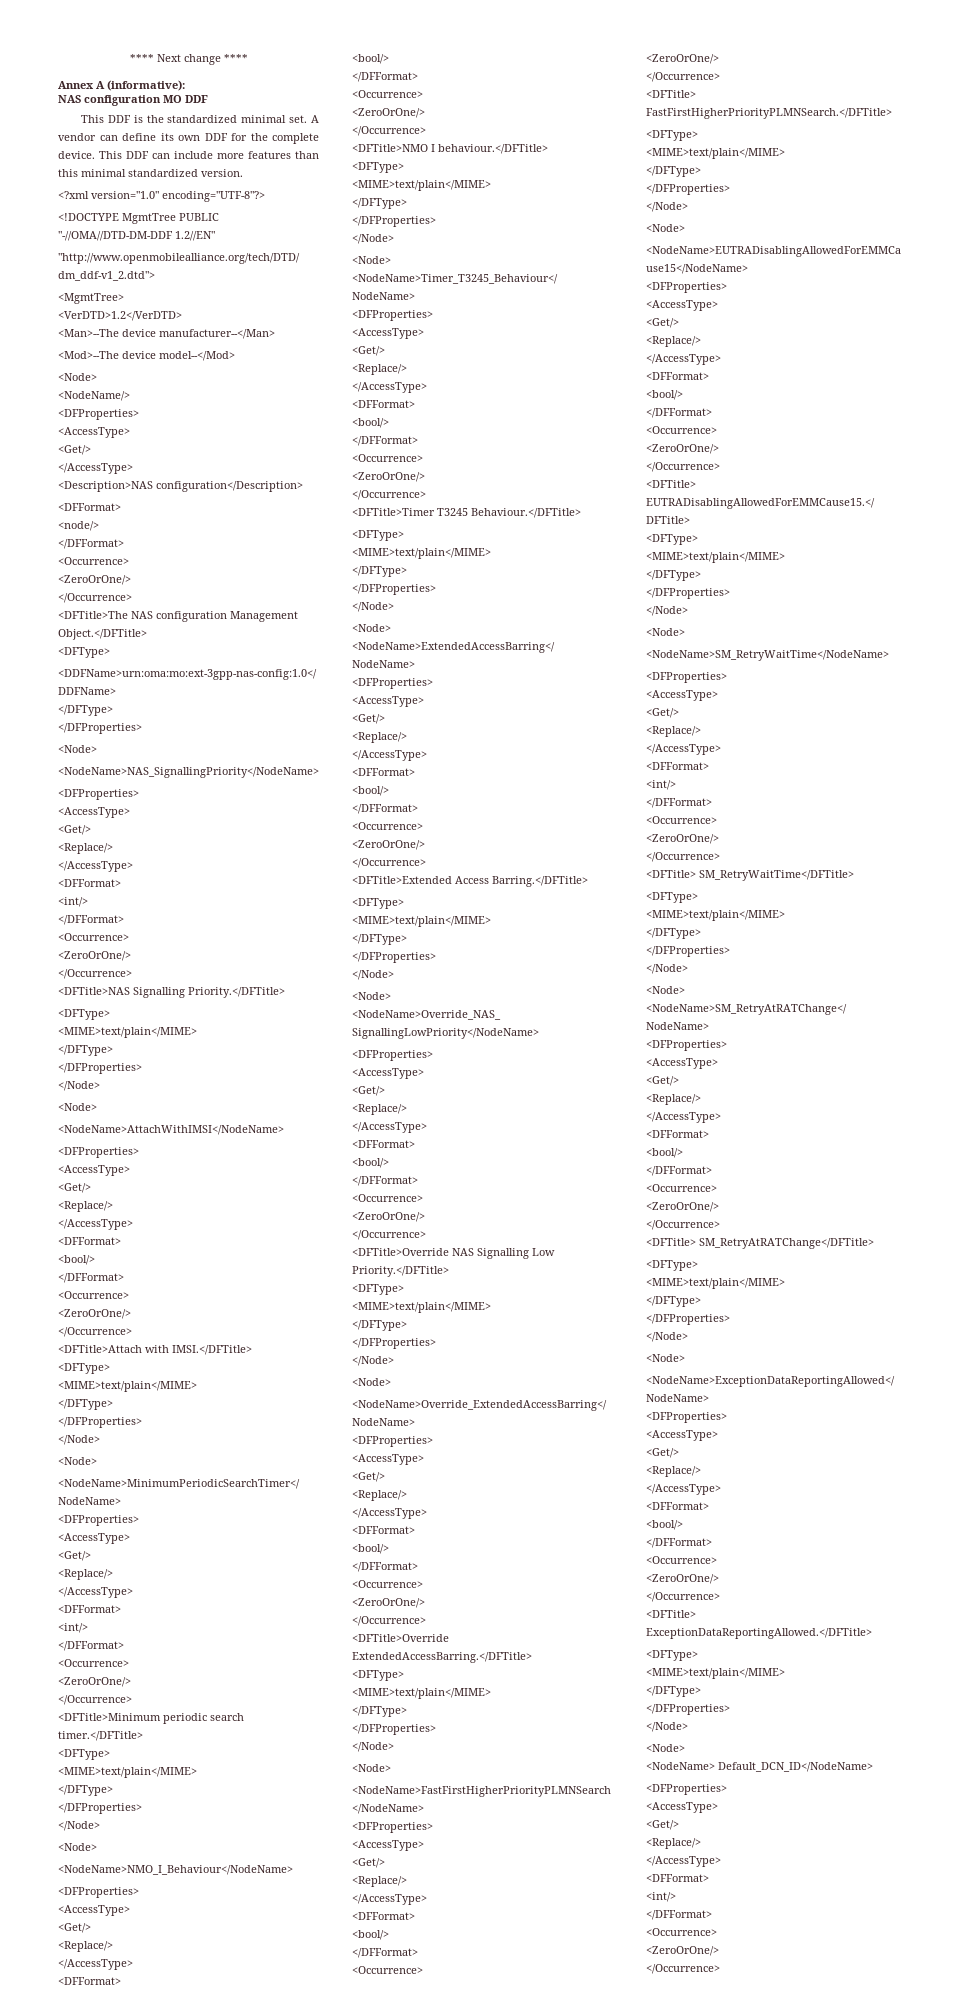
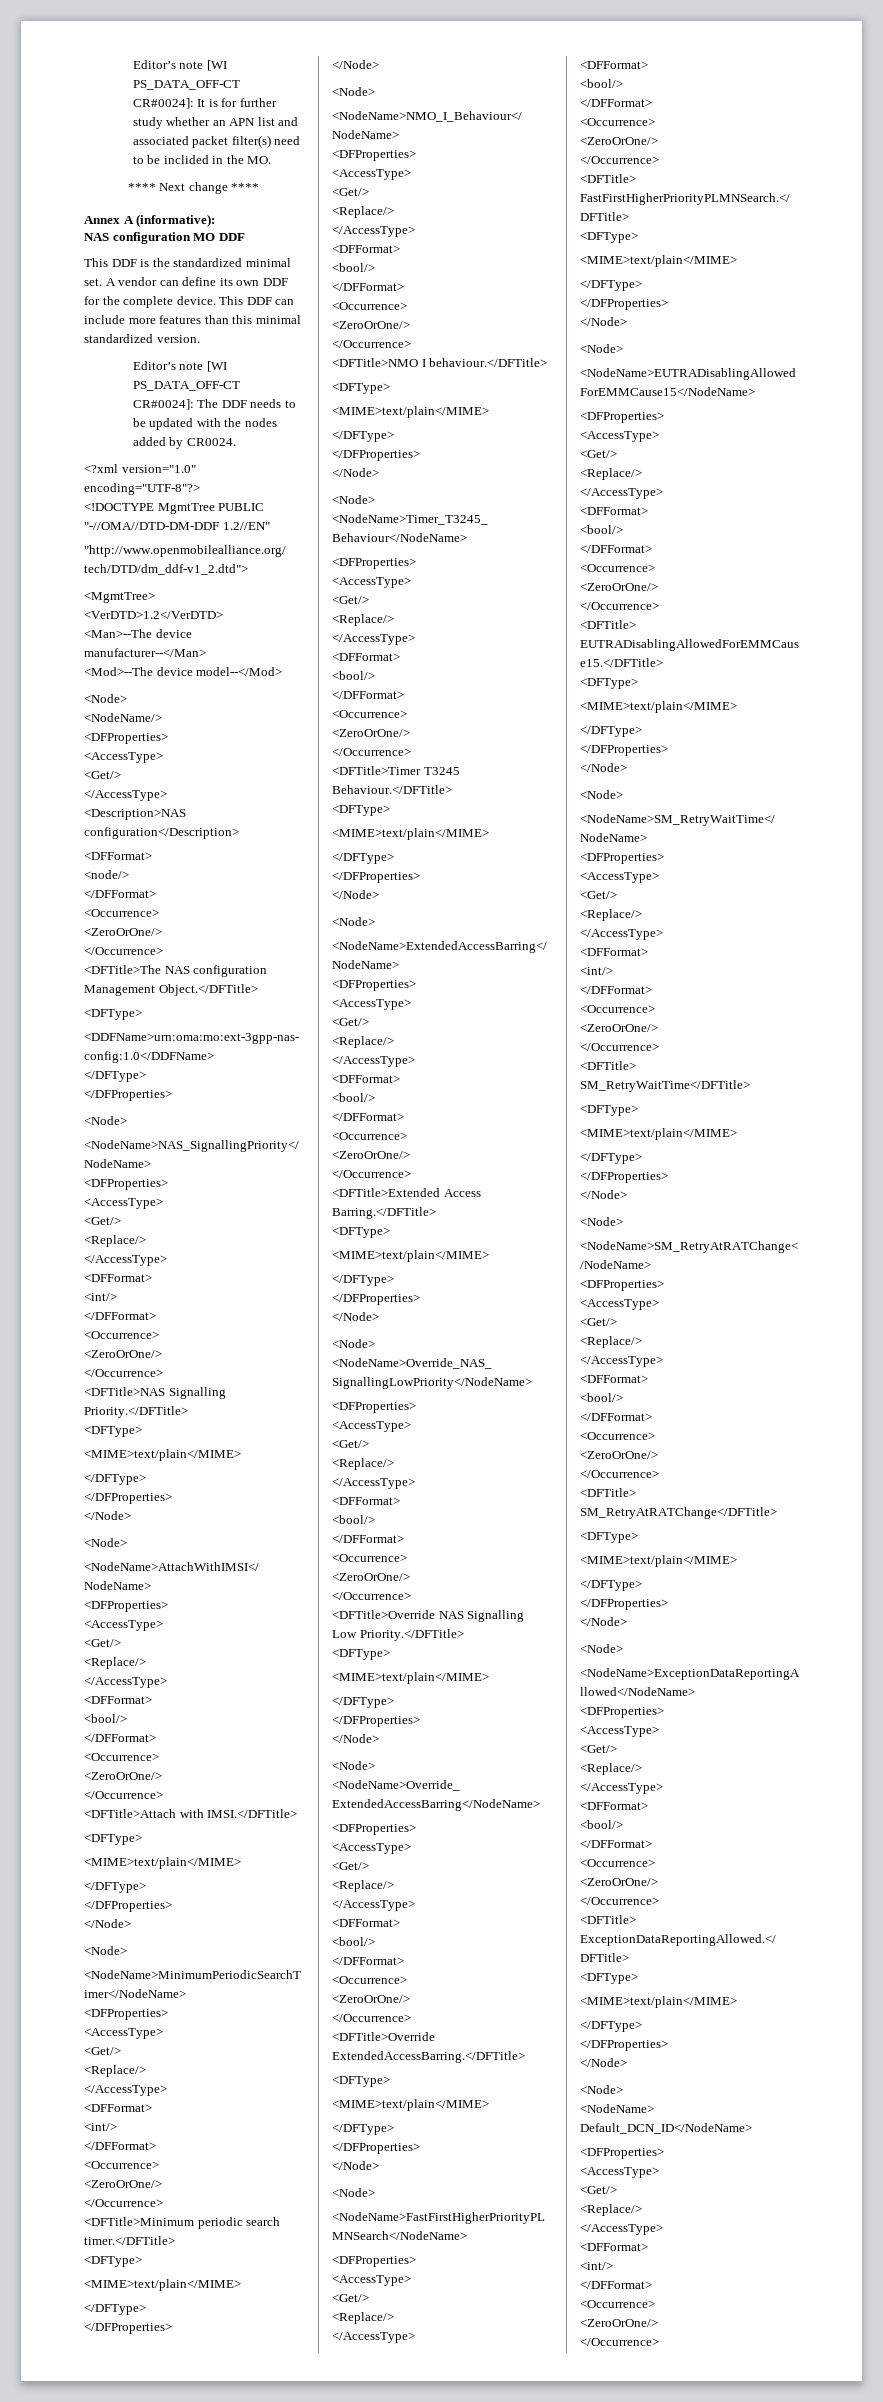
+ Editor’s note [WI PS_DATA_OFF-CT CR#0024]: It is for further study whether an APN list and associated packet filter(s) need to be inclided in the MO.
+ Editor’s note [WI PS_DATA_OFF-CT CR#0024]: The DDF needs to be updated with the nodes added by CR0024.

